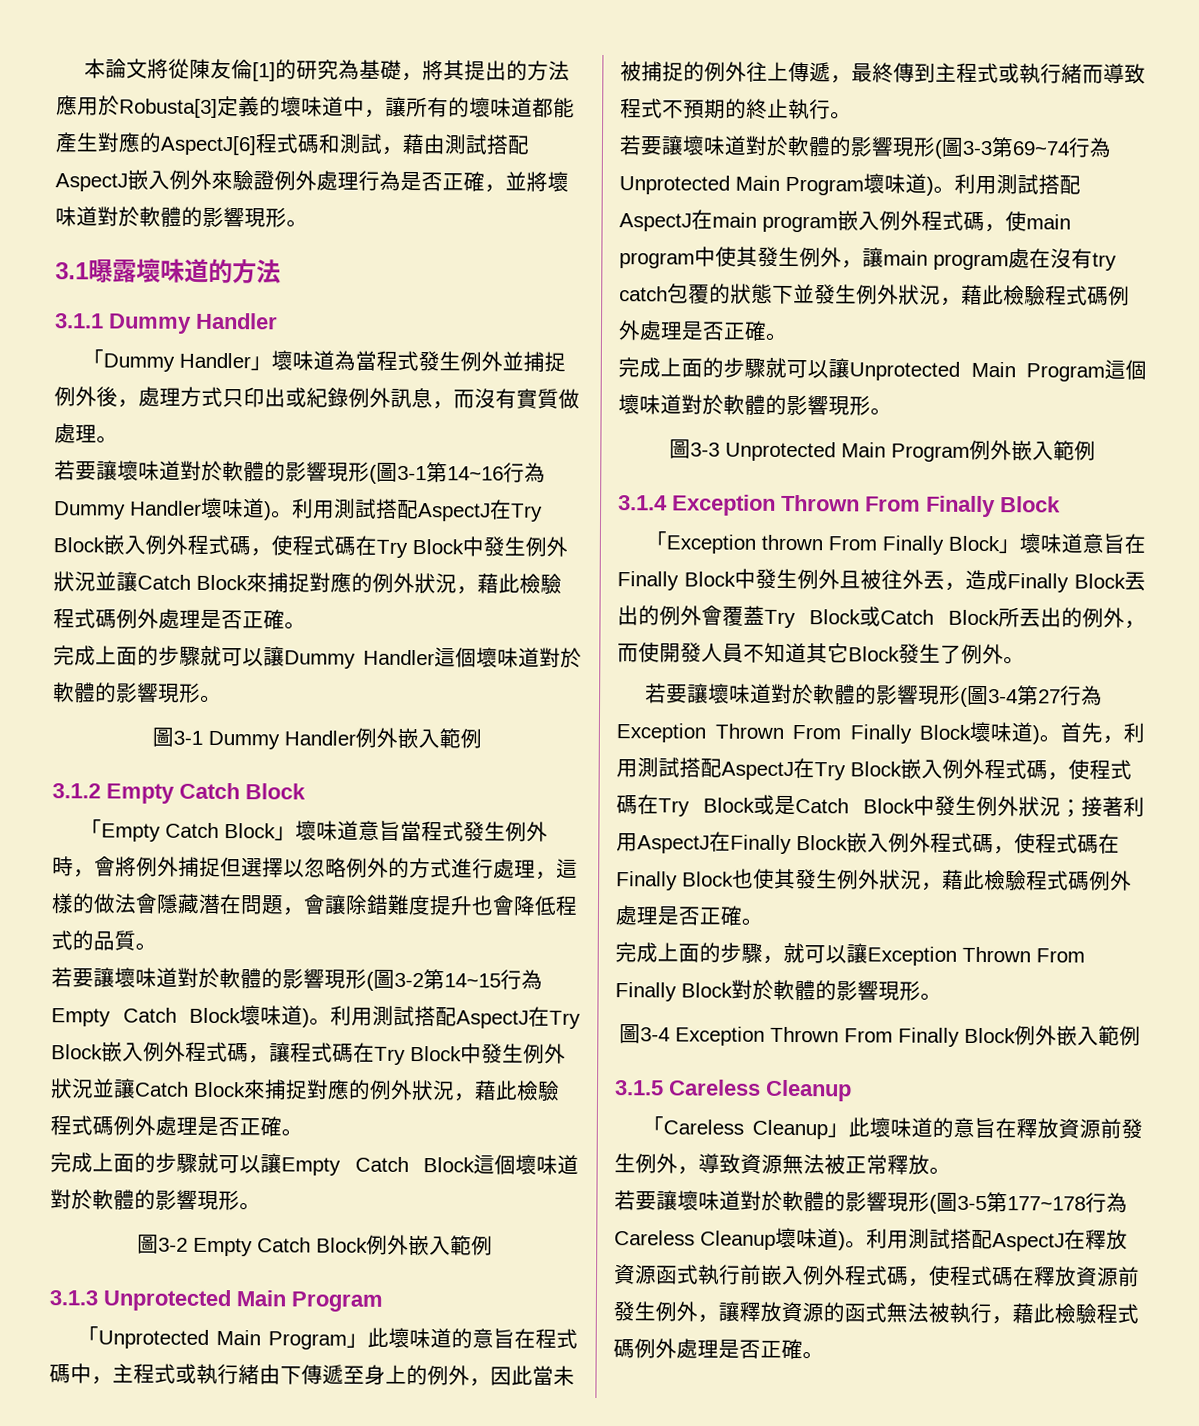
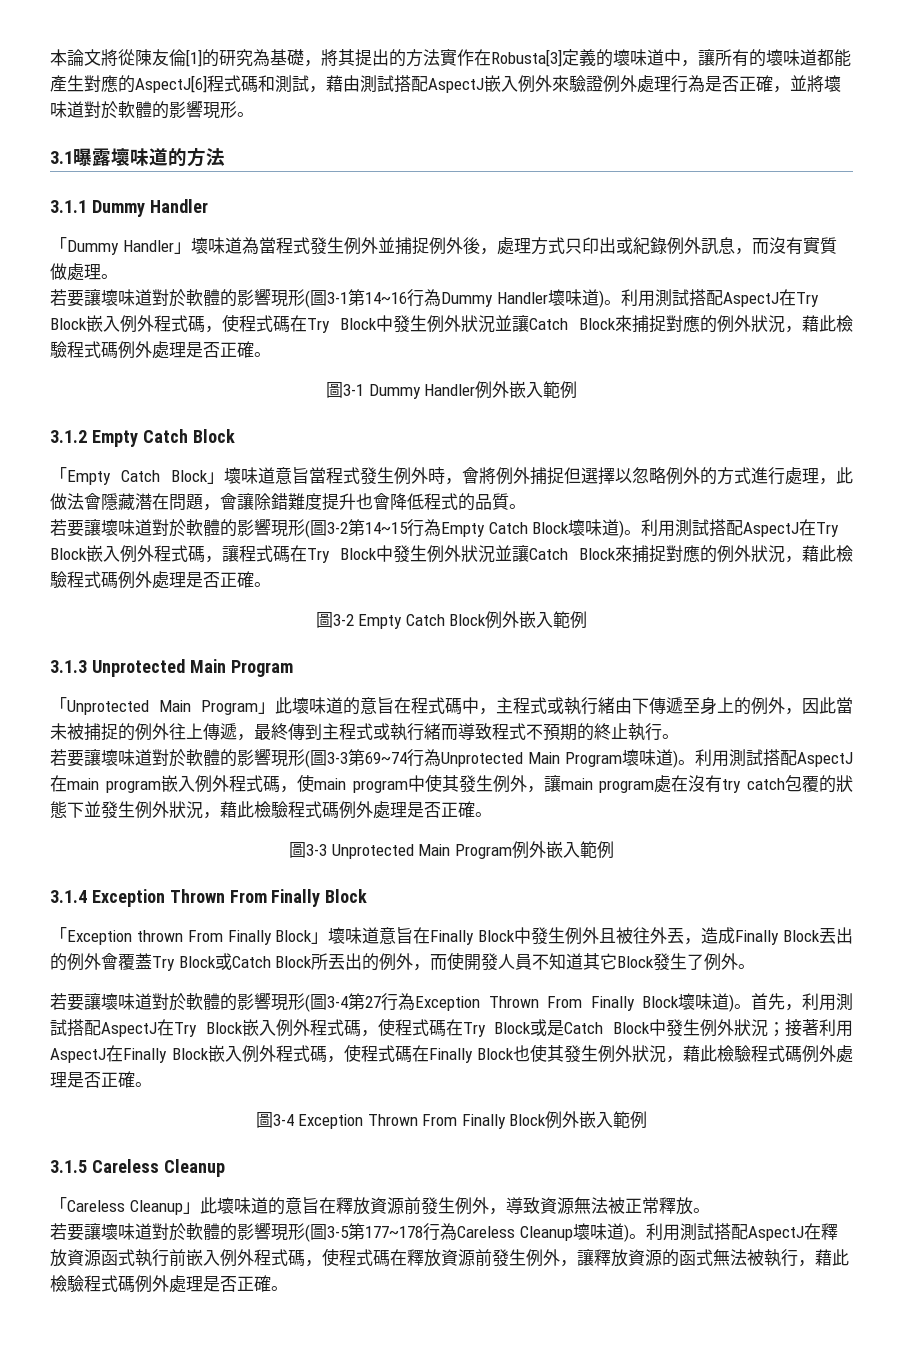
- 本論文將從陳友倫[1]的研究為基礎，將其提出的方法應用於Robusta[3]定義的壞味道中，讓所有的壞味道都能產生對應的AspectJ[6]程式碼和測試，藉由測試搭配AspectJ嵌入例外來驗證例外處理行為是否正確，並將壞味道對於軟體的影響現形。
+ 本論文將從陳友倫[1]的研究為基礎，將其提出的方法實作在Robusta[3]定義的壞味道中，讓所有的壞味道都能產生對應的AspectJ[6]程式碼和測試，藉由測試搭配AspectJ嵌入例外來驗證例外處理行為是否正確，並將壞味道對於軟體的影響現形。
- 完成上面的步驟就可以讓Dummy Handler這個壞味道對於軟體的影響現形。
- 「Empty Catch Block」壞味道意旨當程式發生例外時，會將例外捕捉但選擇以忽略例外的方式進行處理，這樣的做法會隱藏潛在問題，會讓除錯難度提升也會降低程式的品質。
+ 「Empty Catch Block」壞味道意旨當程式發生例外時，會將例外捕捉但選擇以忽略例外的方式進行處理，此做法會隱藏潛在問題，會讓除錯難度提升也會降低程式的品質。
- 完成上面的步驟就可以讓Empty Catch Block這個壞味道對於軟體的影響現形。
- 完成上面的步驟就可以讓Unprotected Main Program這個壞味道對於軟體的影響現形。
- 完成上面的步驟，就可以讓Exception Thrown From Finally Block對於軟體的影響現形。

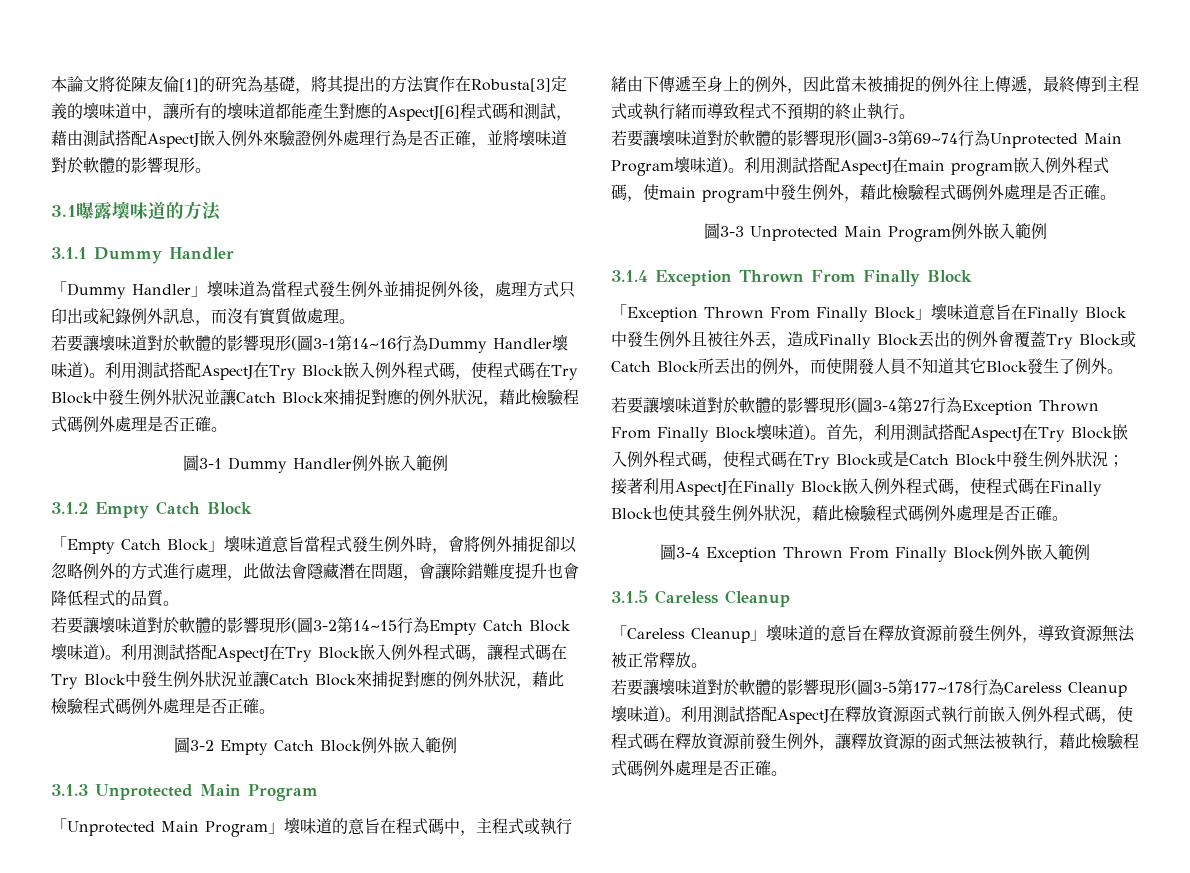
- 「Empty Catch Block」壞味道意旨當程式發生例外時，會將例外捕捉但選擇以忽略例外的方式進行處理，此做法會隱藏潛在問題，會讓除錯難度提升也會降低程式的品質。
+ 「Empty Catch Block」壞味道意旨當程式發生例外時，會將例外捕捉卻以忽略例外的方式進行處理，此做法會隱藏潛在問題，會讓除錯難度提升也會降低程式的品質。
- 「Unprotected Main Program」此壞味道的意旨在程式碼中，主程式或執行緒由下傳遞至身上的例外，因此當未被捕捉的例外往上傳遞，最終傳到主程式或執行緒而導致程式不預期的終止執行。
+ 「Unprotected Main Program」壞味道的意旨在程式碼中，主程式或執行緒由下傳遞至身上的例外，因此當未被捕捉的例外往上傳遞，最終傳到主程式或執行緒而導致程式不預期的終止執行。
- 利用測試搭配AspectJ在main program嵌入例外程式碼，使main program中使其發生例外，讓main program處在沒有try catch包覆的狀態下並發生例外狀況，藉此檢驗程式碼例外處理是否正確。
+ 利用測試搭配AspectJ在main program嵌入例外程式碼，使main program中發生例外，藉此檢驗程式碼例外處理是否正確。
- 「Exception thrown From Finally Block」壞味道意旨在Finally Block中發生例外且被往外丟，造成Finally Block丟出的例外會覆蓋Try Block或Catch Block所丟出的例外，而使開發人員不知道其它Block發生了例外。
+ 「Exception Thrown From Finally Block」壞味道意旨在Finally Block中發生例外且被往外丟，造成Finally Block丟出的例外會覆蓋Try Block或Catch Block所丟出的例外，而使開發人員不知道其它Block發生了例外。
- 「Careless Cleanup」此壞味道的意旨在釋放資源前發生例外，導致資源無法被正常釋放。
+ 「Careless Cleanup」壞味道的意旨在釋放資源前發生例外，導致資源無法被正常釋放。

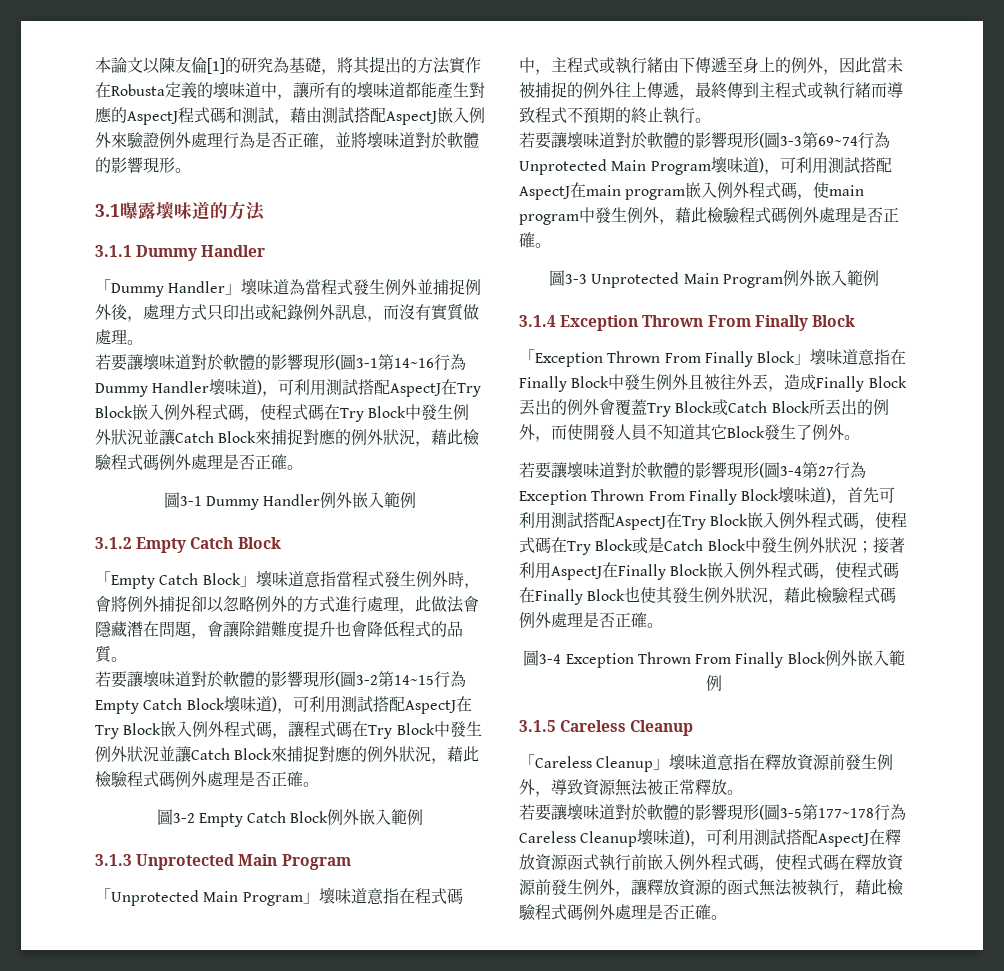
- 本論文將從陳友倫[1]的研究為基礎，將其提出的方法實作在Robusta[3]定義的壞味道中，讓所有的壞味道都能產生對應的AspectJ[6]程式碼和測試，藉由測試搭配AspectJ嵌入例外來驗證例外處理行為是否正確，並將壞味道對於軟體的影響現形。
+ 本論文以陳友倫[1]的研究為基礎，將其提出的方法實作在Robusta定義的壞味道中，讓所有的壞味道都能產生對應的AspectJ程式碼和測試，藉由測試搭配AspectJ嵌入例外來驗證例外處理行為是否正確，並將壞味道對於軟體的影響現形。
- 若要讓壞味道對於軟體的影響現形(圖3-1第14~16行為Dummy Handler壞味道)。利用測試搭配AspectJ在Try Block嵌入例外程式碼，使程式碼在Try Block中發生例外狀況並讓Catch Block來捕捉對應的例外狀況，藉此檢驗程式碼例外處理是否正確。
+ 若要讓壞味道對於軟體的影響現形(圖3-1第14~16行為Dummy Handler壞味道)，可利用測試搭配AspectJ在Try Block嵌入例外程式碼，使程式碼在Try Block中發生例外狀況並讓Catch Block來捕捉對應的例外狀況，藉此檢驗程式碼例外處理是否正確。
- 「Empty Catch Block」壞味道意旨當程式發生例外時，會將例外捕捉卻以忽略例外的方式進行處理，此做法會隱藏潛在問題，會讓除錯難度提升也會降低程式的品質。
+ 「Empty Catch Block」壞味道意指當程式發生例外時，會將例外捕捉卻以忽略例外的方式進行處理，此做法會隱藏潛在問題，會讓除錯難度提升也會降低程式的品質。
- 若要讓壞味道對於軟體的影響現形(圖3-2第14~15行為Empty Catch Block壞味道)。利用測試搭配AspectJ在Try Block嵌入例外程式碼，讓程式碼在Try Block中發生例外狀況並讓Catch Block來捕捉對應的例外狀況，藉此檢驗程式碼例外處理是否正確。
+ 若要讓壞味道對於軟體的影響現形(圖3-2第14~15行為Empty Catch Block壞味道)，可利用測試搭配AspectJ在Try Block嵌入例外程式碼，讓程式碼在Try Block中發生例外狀況並讓Catch Block來捕捉對應的例外狀況，藉此檢驗程式碼例外處理是否正確。
- 「Unprotected Main Program」壞味道的意旨在程式碼中，主程式或執行緒由下傳遞至身上的例外，因此當未被捕捉的例外往上傳遞，最終傳到主程式或執行緒而導致程式不預期的終止執行。
+ 「Unprotected Main Program」壞味道意指在程式碼中，主程式或執行緒由下傳遞至身上的例外，因此當未被捕捉的例外往上傳遞，最終傳到主程式或執行緒而導致程式不預期的終止執行。
- 若要讓壞味道對於軟體的影響現形(圖3-3第69~74行為Unprotected Main Program壞味道)。利用測試搭配AspectJ在main program嵌入例外程式碼，使main program中發生例外，藉此檢驗程式碼例外處理是否正確。
+ 若要讓壞味道對於軟體的影響現形(圖3-3第69~74行為Unprotected Main Program壞味道)，可利用測試搭配AspectJ在main program嵌入例外程式碼，使main program中發生例外，藉此檢驗程式碼例外處理是否正確。
- 「Exception Thrown From Finally Block」壞味道意旨在Finally Block中發生例外且被往外丟，造成Finally Block丟出的例外會覆蓋Try Block或Catch Block所丟出的例外，而使開發人員不知道其它Block發生了例外。
+ 「Exception Thrown From Finally Block」壞味道意指在Finally Block中發生例外且被往外丟，造成Finally Block丟出的例外會覆蓋Try Block或Catch Block所丟出的例外，而使開發人員不知道其它Block發生了例外。
- 若要讓壞味道對於軟體的影響現形(圖3-4第27行為Exception Thrown From Finally Block壞味道)。首先，利用測試搭配AspectJ在Try Block嵌入例外程式碼，使程式碼在Try Block或是Catch Block中發生例外狀況；
+ 若要讓壞味道對於軟體的影響現形(圖3-4第27行為Exception Thrown From Finally Block壞味道)，首先可利用測試搭配AspectJ在Try Block嵌入例外程式碼，使程式碼在Try Block或是Catch Block中發生例外狀況；
- 「Careless Cleanup」壞味道的意旨在釋放資源前發生例外，導致資源無法被正常釋放。
+ 「Careless Cleanup」壞味道意指在釋放資源前發生例外，導致資源無法被正常釋放。
- 若要讓壞味道對於軟體的影響現形(圖3-5第177~178行為Careless Cleanup壞味道)。利用測試搭配AspectJ在釋放資源函式執行前嵌入例外程式碼，使程式碼在釋放資源前發生例外，讓釋放資源的函式無法被執行，藉此檢驗程式碼例外處理是否正確。
+ 若要讓壞味道對於軟體的影響現形(圖3-5第177~178行為Careless Cleanup壞味道)，可利用測試搭配AspectJ在釋放資源函式執行前嵌入例外程式碼，使程式碼在釋放資源前發生例外，讓釋放資源的函式無法被執行，藉此檢驗程式碼例外處理是否正確。

